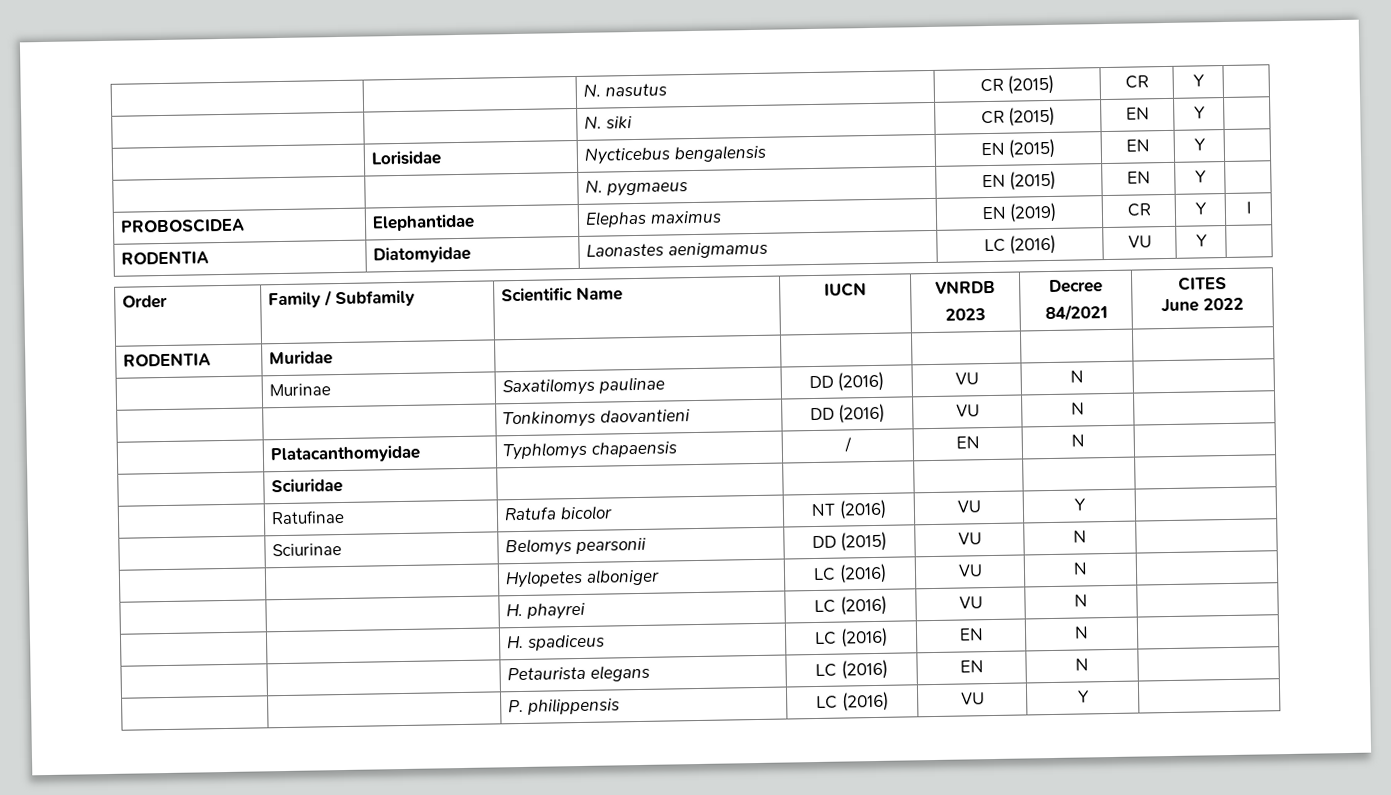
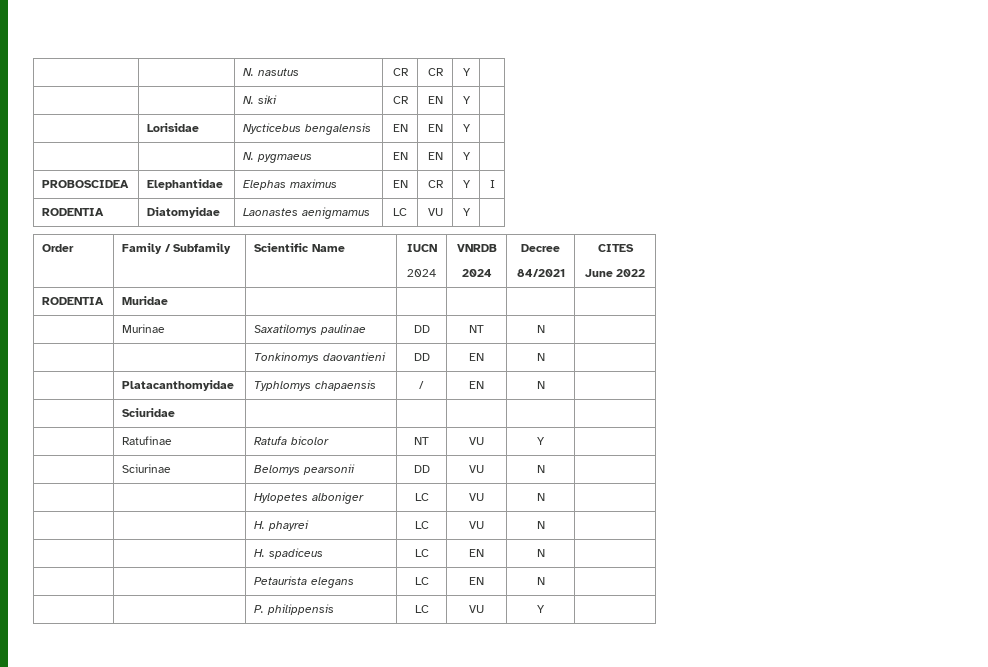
- | | N. nasutus | CR (2015) | CR | Y |
+ | | N. nasutus | CR | CR | Y |
- | | N. siki | CR (2015) | EN | Y |
+ | | N. siki | CR | EN | Y |
- | Lorisidae | Nycticebus bengalensis | EN (2015) | EN | Y |
+ | Lorisidae | Nycticebus bengalensis | EN | EN | Y |
- | | N. pygmaeus | EN (2015) | EN | Y |
+ | | N. pygmaeus | EN | EN | Y |
- PROBOSCIDEA | Elephantidae | Elephas maximus | EN (2019) | CR | Y | I
+ PROBOSCIDEA | Elephantidae | Elephas maximus | EN | CR | Y | I
- RODENTIA | Diatomyidae | Laonastes aenigmamus | LC (2016) | VU | Y |
+ RODENTIA | Diatomyidae | Laonastes aenigmamus | LC | VU | Y |
- Order | Family / Subfamily | Scientific Name | IUCN | VNRDB
- 2023 | Decree
+ Order | Family / Subfamily | Scientific Name | IUCN
+ 2024 | VNRDB
+ 2024 | Decree
- | Murinae | Saxatilomys paulinae | DD (2016) | VU | N |
+ | Murinae | Saxatilomys paulinae | DD | NT | N |
- | | Tonkinomys daovantieni | DD (2016) | VU | N |
+ | | Tonkinomys daovantieni | DD | EN | N |
- | Ratufinae | Ratufa bicolor | NT (2016) | VU | Y |
+ | Ratufinae | Ratufa bicolor | NT | VU | Y |
- | Sciurinae | Belomys pearsonii | DD (2015) | VU | N |
+ | Sciurinae | Belomys pearsonii | DD | VU | N |
- | | Hylopetes alboniger | LC (2016) | VU | N |
+ | | Hylopetes alboniger | LC | VU | N |
- | | H. phayrei | LC (2016) | VU | N |
+ | | H. phayrei | LC | VU | N |
- | | H. spadiceus | LC (2016) | EN | N |
+ | | H. spadiceus | LC | EN | N |
- | | Petaurista elegans | LC (2016) | EN | N |
+ | | Petaurista elegans | LC | EN | N |
- | | P. philippensis | LC (2016) | VU | Y |
+ | | P. philippensis | LC | VU | Y |

